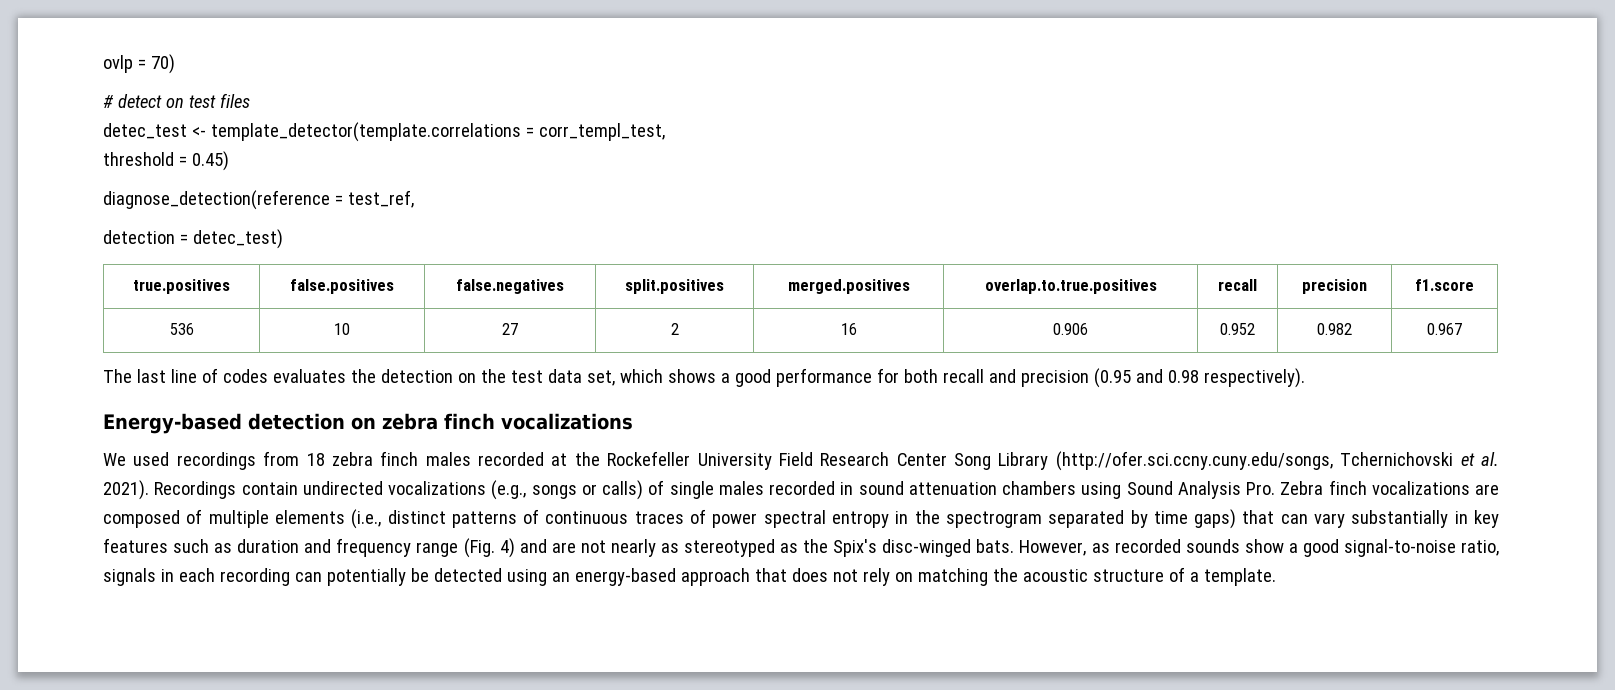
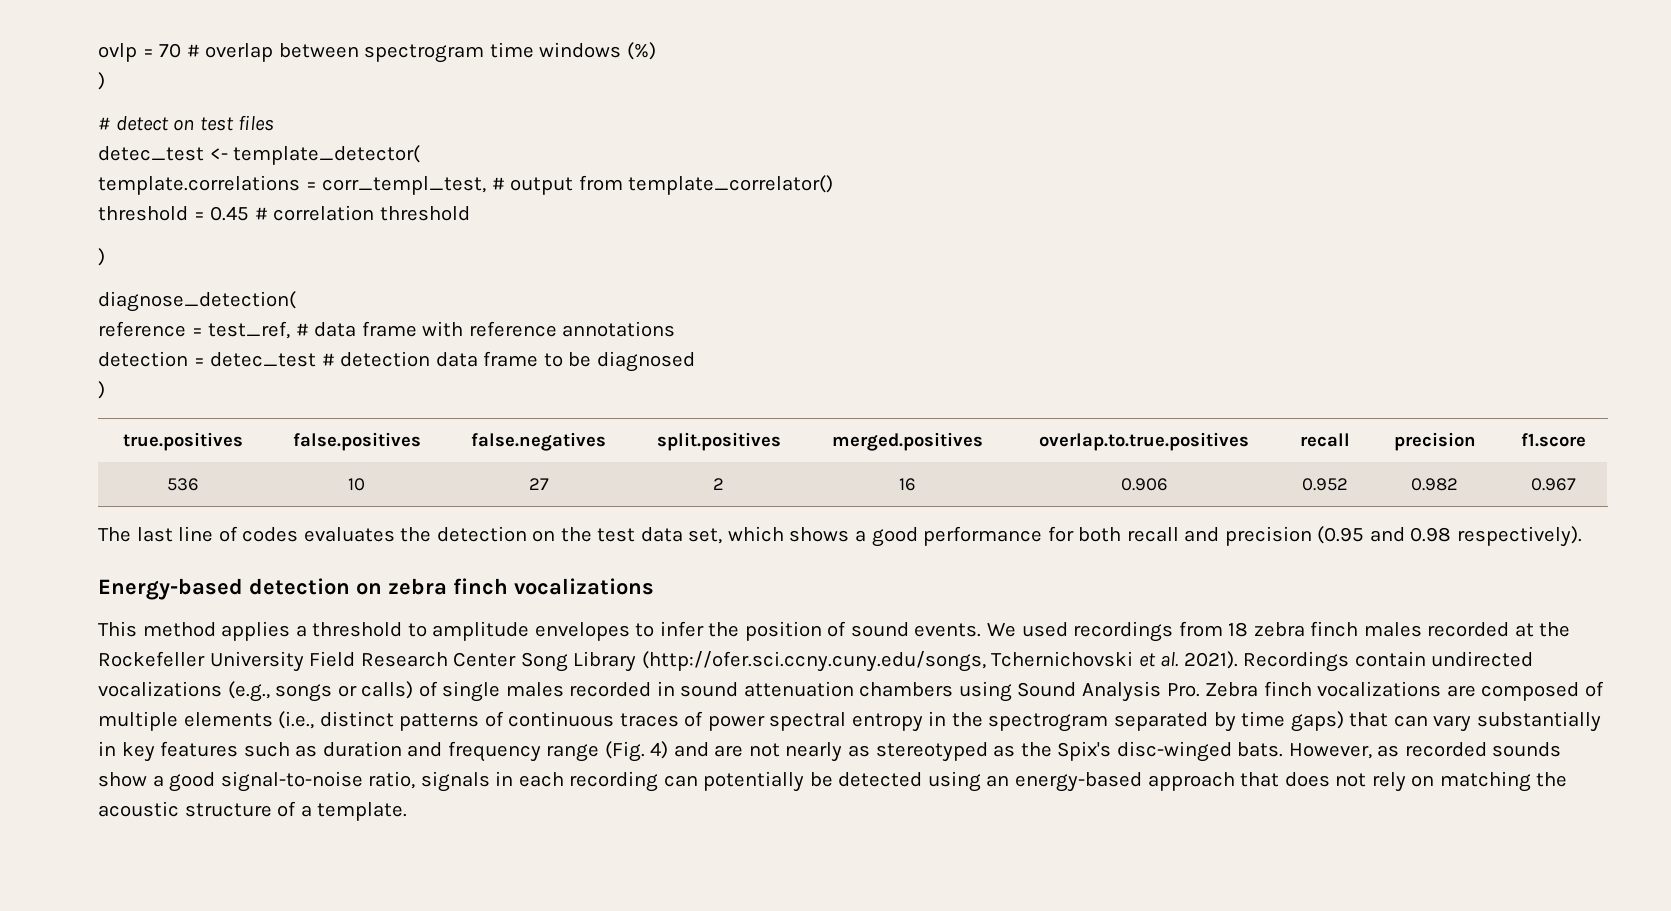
- ovlp = 70)
+ ovlp = 70 # overlap between spectrogram time windows (%)
+ )
- detec_test <- template_detector(template.correlations = corr_templ_test,
- threshold = 0.45)
- diagnose_detection(reference = test_ref,
- detection = detec_test)
+ detec_test <- template_detector(
+ template.correlations = corr_templ_test, # output from template_correlator()
+ threshold = 0.45 # correlation threshold
+ )
+ diagnose_detection(
+ reference = test_ref, # data frame with reference annotations
+ detection = detec_test # detection data frame to be diagnosed
+ )
+ This method applies a threshold to amplitude envelopes to infer the position of sound events.

